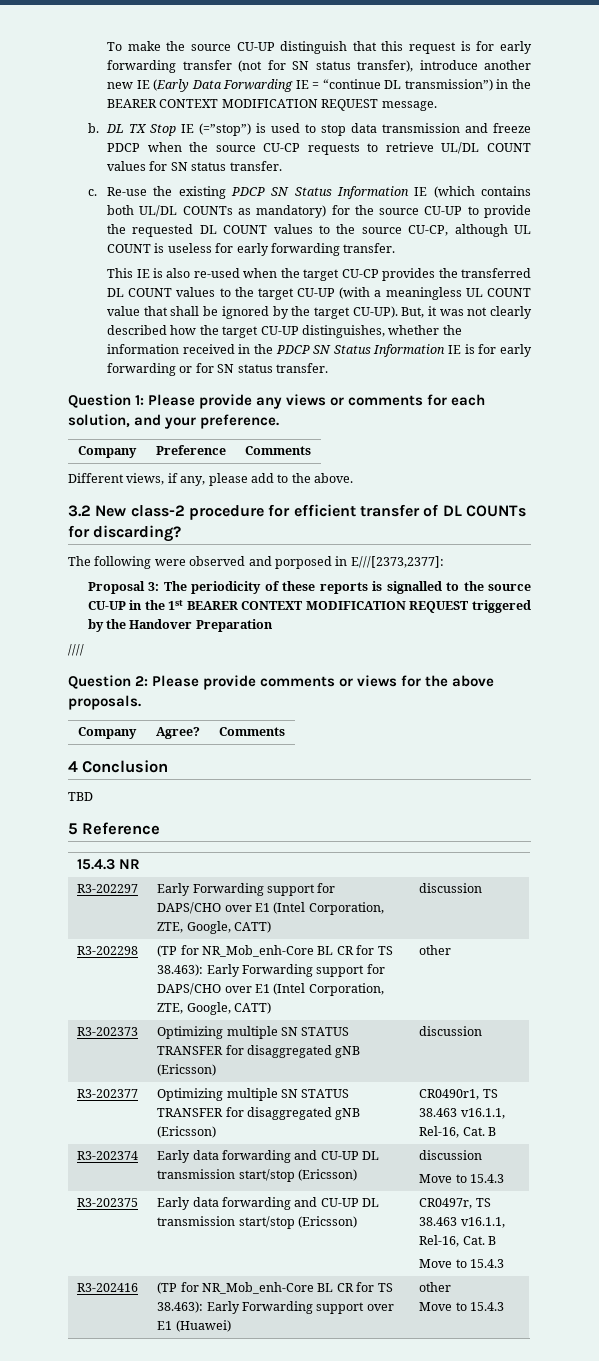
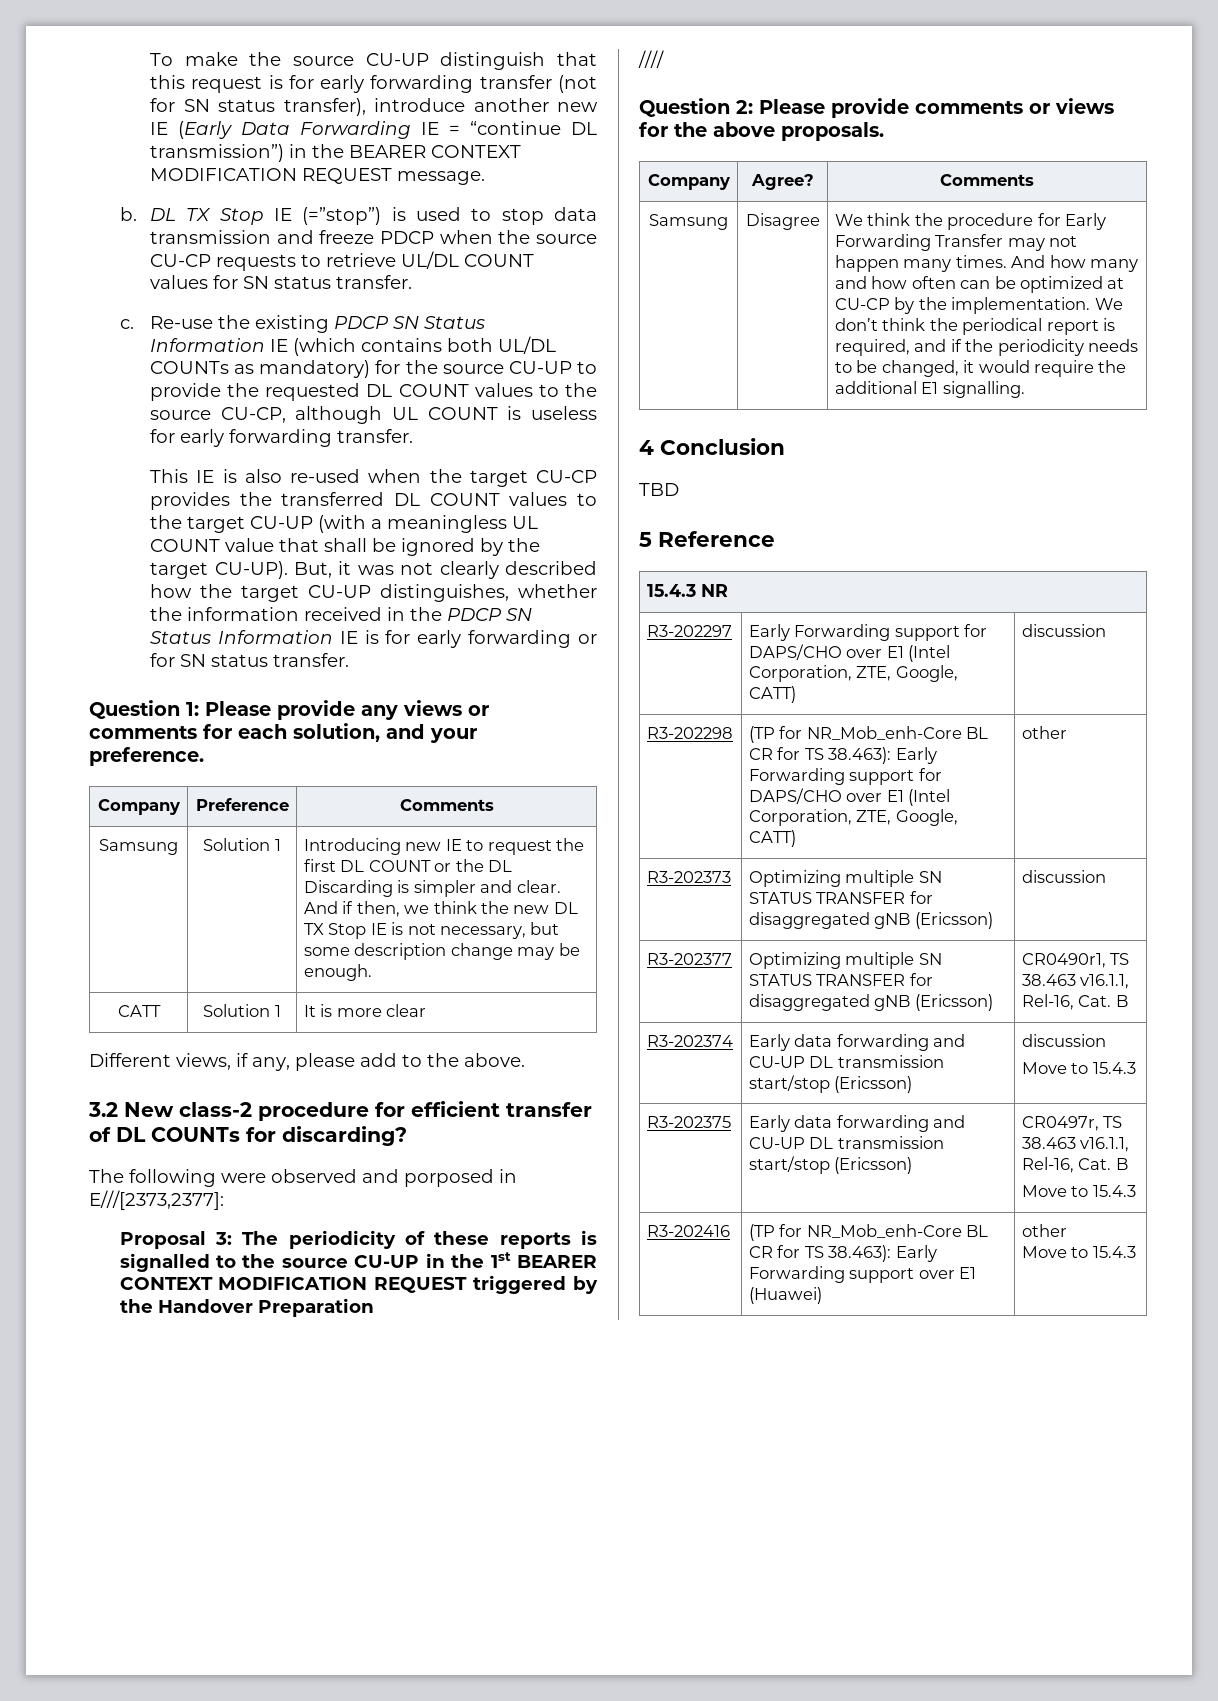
+ Samsung | Solution 1 | Introducing new IE to request the first DL COUNT or the DL Discarding is simpler and clear. And if then, we think the new DL TX Stop IE is not necessary, but some description change may be enough.
+ CATT | Solution 1 | It is more clear
+ Samsung | Disagree | We think the procedure for Early Forwarding Transfer may not happen many times. And how many and how often can be optimized at CU-CP by the implementation. We don’t think the periodical report is required, and if the periodicity needs to be changed, it would require the additional E1 signalling.

